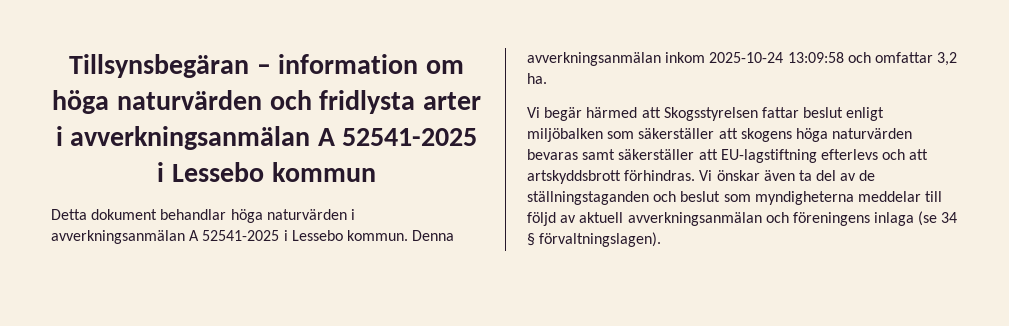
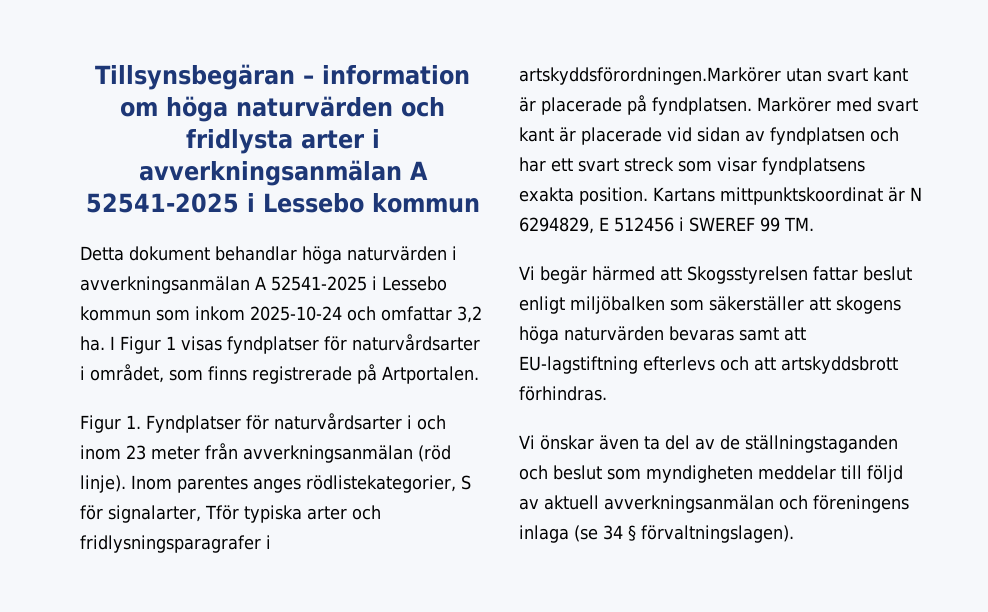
- Detta dokument behandlar höga naturvärden i avverkningsanmälan A 52541-2025 i Lessebo kommun. Denna avverkningsanmälan inkom 2025-10-24 13:09:58 och omfattar 3,2 ha.
+ Detta dokument behandlar höga naturvärden i avverkningsanmälan A 52541-2025 i Lessebo kommun som inkom 2025-10-24 och omfattar 3,2 ha. I Figur 1 visas fyndplatser för naturvårdsarter i området, som finns registrerade på Artportalen.
+ Figur 1. Fyndplatser för naturvårdsarter i och inom 23 meter från avverkningsanmälan (röd linje). Inom parentes anges rödlistekategorier, S för signalarter, Tför typiska arter och fridlysningsparagrafer i artskyddsförordningen.Markörer utan svart kant är placerade på fyndplatsen. Markörer med svart kant är placerade vid sidan av fyndplatsen och har ett svart streck som visar fyndplatsens exakta position. Kartans mittpunktskoordinat är N 6294829, E 512456 i SWEREF 99 TM.
- Vi begär härmed att Skogsstyrelsen fattar beslut enligt miljöbalken som säkerställer att skogens höga naturvärden bevaras samt säkerställer att EU-lagstiftning efterlevs och att artskyddsbrott förhindras. Vi önskar även ta del av de ställningstaganden och beslut som myndigheterna meddelar till följd av aktuell avverkningsanmälan och föreningens inlaga (se 34 § förvaltningslagen).
+ Vi begär härmed att Skogsstyrelsen fattar beslut enligt miljöbalken som säkerställer att skogens höga naturvärden bevaras samt att EU-lagstiftning efterlevs och att artskyddsbrott förhindras.
+ Vi önskar även ta del av de ställningstaganden och beslut som myndigheten meddelar till följd av aktuell avverkningsanmälan och föreningens inlaga (se 34 § förvaltningslagen).

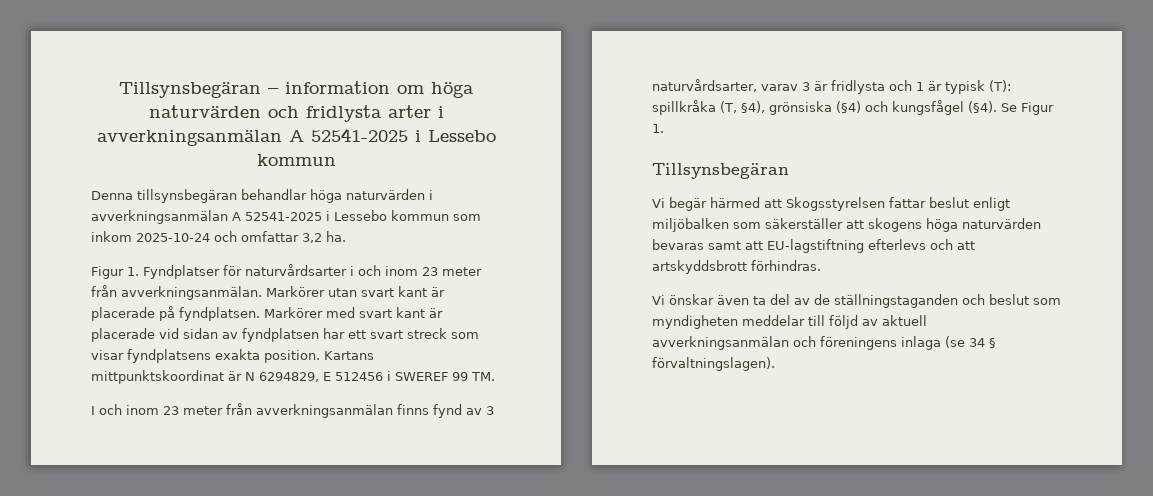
- Detta dokument behandlar höga naturvärden i avverkningsanmälan A 52541-2025 i Lessebo kommun som inkom 2025-10-24 och omfattar 3,2 ha. I Figur 1 visas fyndplatser för naturvårdsarter i området, som finns registrerade på Artportalen.
+ Denna tillsynsbegäran behandlar höga naturvärden i avverkningsanmälan A 52541-2025 i Lessebo kommun som inkom 2025-10-24 och omfattar 3,2 ha.
- Figur 1. Fyndplatser för naturvårdsarter i och inom 23 meter från avverkningsanmälan (röd linje). Inom parentes anges rödlistekategorier, S för signalarter, Tför typiska arter och fridlysningsparagrafer i artskyddsförordningen.Markörer utan svart kant är placerade på fyndplatsen.
+ Figur 1. Fyndplatser för naturvårdsarter i och inom 23 meter från avverkningsanmälan. Markörer utan svart kant är placerade på fyndplatsen.
- Markörer med svart kant är placerade vid sidan av fyndplatsen och har ett svart streck som visar fyndplatsens exakta position.
+ Markörer med svart kant är placerade vid sidan av fyndplatsen har ett svart streck som visar fyndplatsens exakta position.
+ I och inom 23 meter från avverkningsanmälan finns fynd av 3 naturvårdsarter, varav 3 är fridlysta och 1 är typisk (T): spillkråka (T, §4), grönsiska (§4) och kungsfågel (§4). Se Figur 1.
+ Tillsynsbegäran

